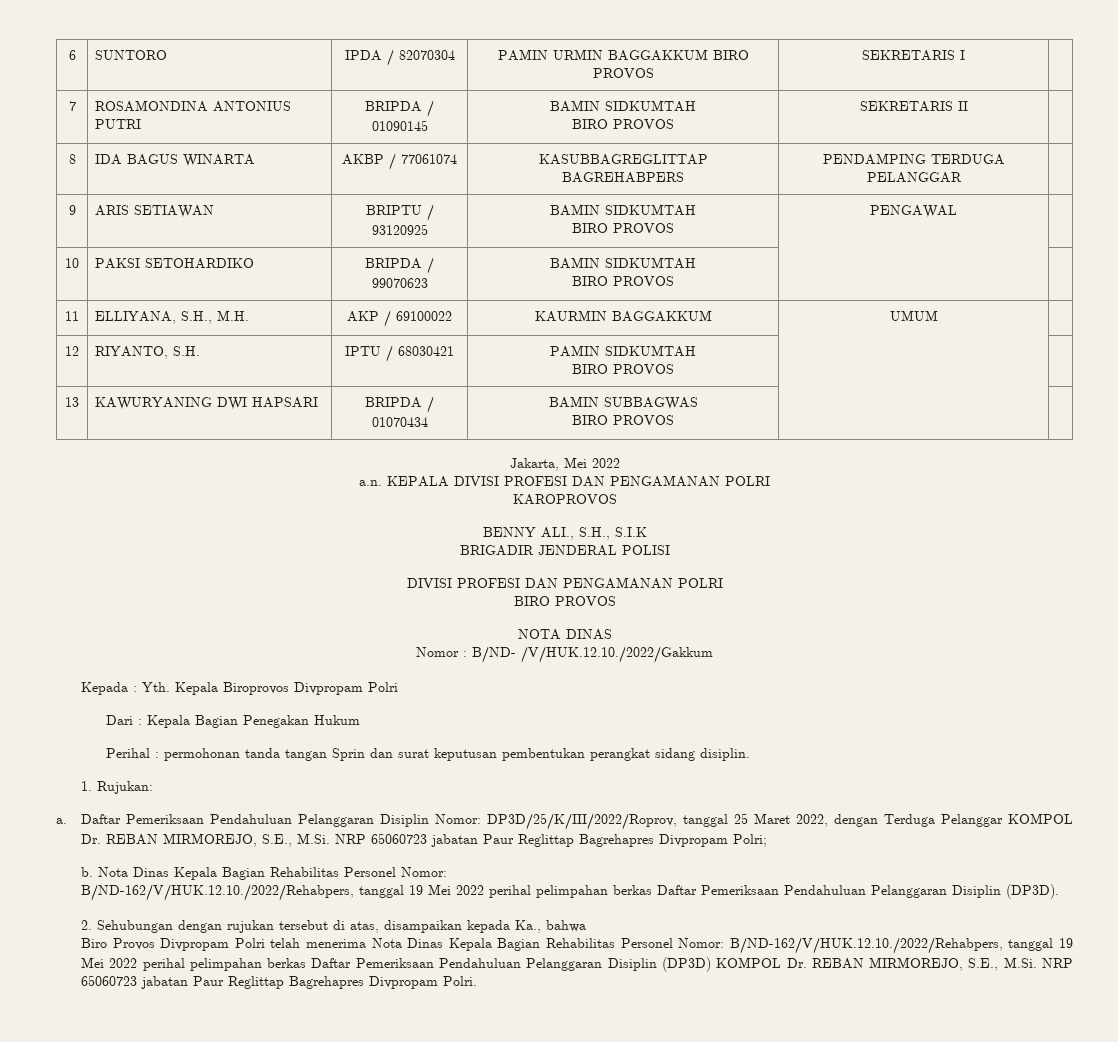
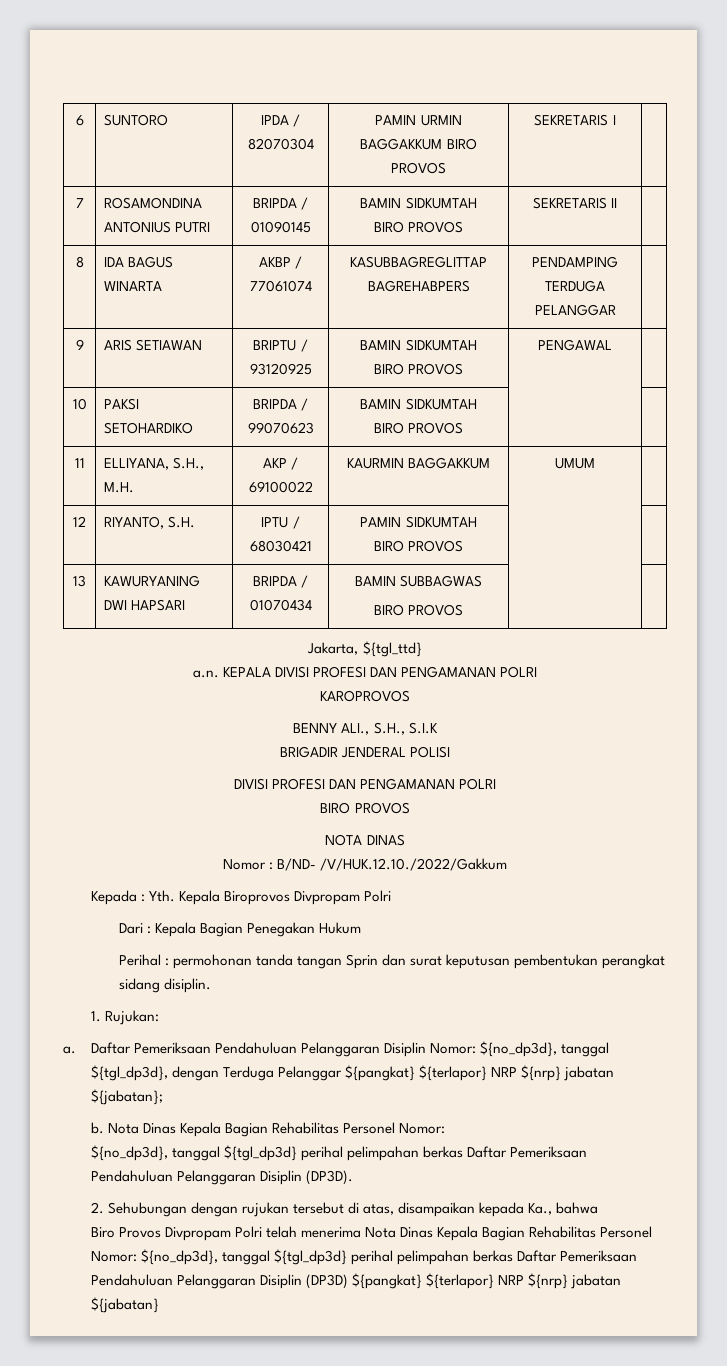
- Jakarta, Mei 2022
+ Jakarta, ${tgl_ttd}
- Daftar Pemeriksaan Pendahuluan Pelanggaran Disiplin Nomor: DP3D/25/K/III/2022/Roprov, tanggal 25 Maret 2022, dengan Terduga Pelanggar KOMPOL Dr. REBAN MIRMOREJO, S.E., M.Si. NRP 65060723 jabatan Paur Reglittap Bagrehapres Divpropam Polri;
+ Daftar Pemeriksaan Pendahuluan Pelanggaran Disiplin Nomor: ${no_dp3d}, tanggal ${tgl_dp3d}, dengan Terduga Pelanggar ${pangkat} ${terlapor} NRP ${nrp} jabatan ${jabatan};
- B/ND-162/V/HUK.12.10./2022/Rehabpers, tanggal 19 Mei 2022 perihal pelimpahan berkas Daftar Pemeriksaan Pendahuluan Pelanggaran Disiplin (DP3D).
+ ${no_dp3d}, tanggal ${tgl_dp3d} perihal pelimpahan berkas Daftar Pemeriksaan Pendahuluan Pelanggaran Disiplin (DP3D).
- Biro Provos Divpropam Polri telah menerima Nota Dinas Kepala Bagian Rehabilitas Personel Nomor: B/ND-162/V/HUK.12.10./2022/Rehabpers, tanggal 19 Mei 2022 perihal pelimpahan berkas Daftar Pemeriksaan Pendahuluan Pelanggaran Disiplin (DP3D) KOMPOL Dr. REBAN MIRMOREJO, S.E., M.Si. NRP 65060723 jabatan Paur Reglittap Bagrehapres Divpropam Polri.
+ Biro Provos Divpropam Polri telah menerima Nota Dinas Kepala Bagian Rehabilitas Personel Nomor: ${no_dp3d}, tanggal ${tgl_dp3d} perihal pelimpahan berkas Daftar Pemeriksaan Pendahuluan Pelanggaran Disiplin (DP3D) ${pangkat} ${terlapor} NRP ${nrp} jabatan ${jabatan}

